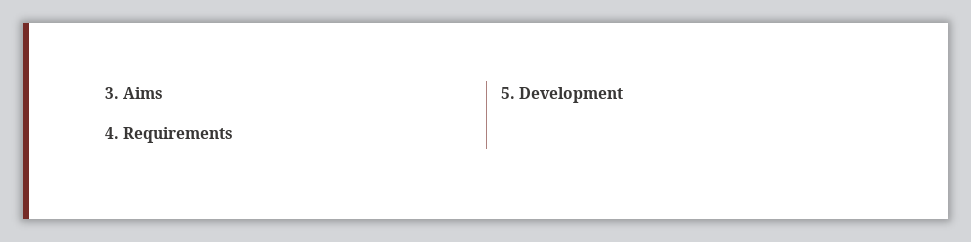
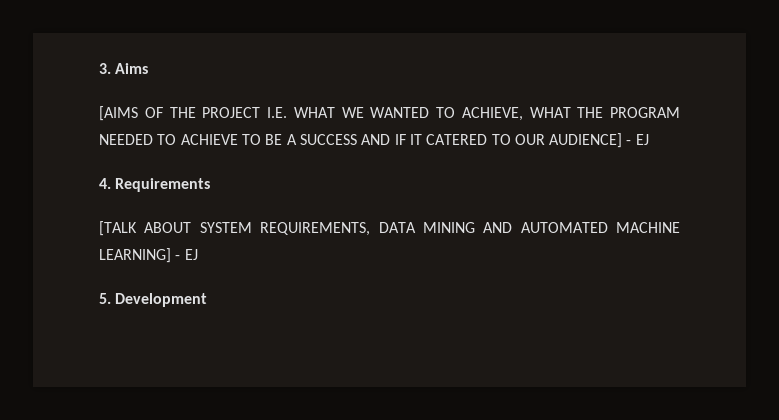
+ [AIMS OF THE PROJECT I.E. WHAT WE WANTED TO ACHIEVE, WHAT THE PROGRAM NEEDED TO ACHIEVE TO BE A SUCCESS AND IF IT CATERED TO OUR AUDIENCE] - EJ
  4. Requirements
+ [TALK ABOUT SYSTEM REQUIREMENTS, DATA MINING AND AUTOMATED MACHINE LEARNING] - EJ

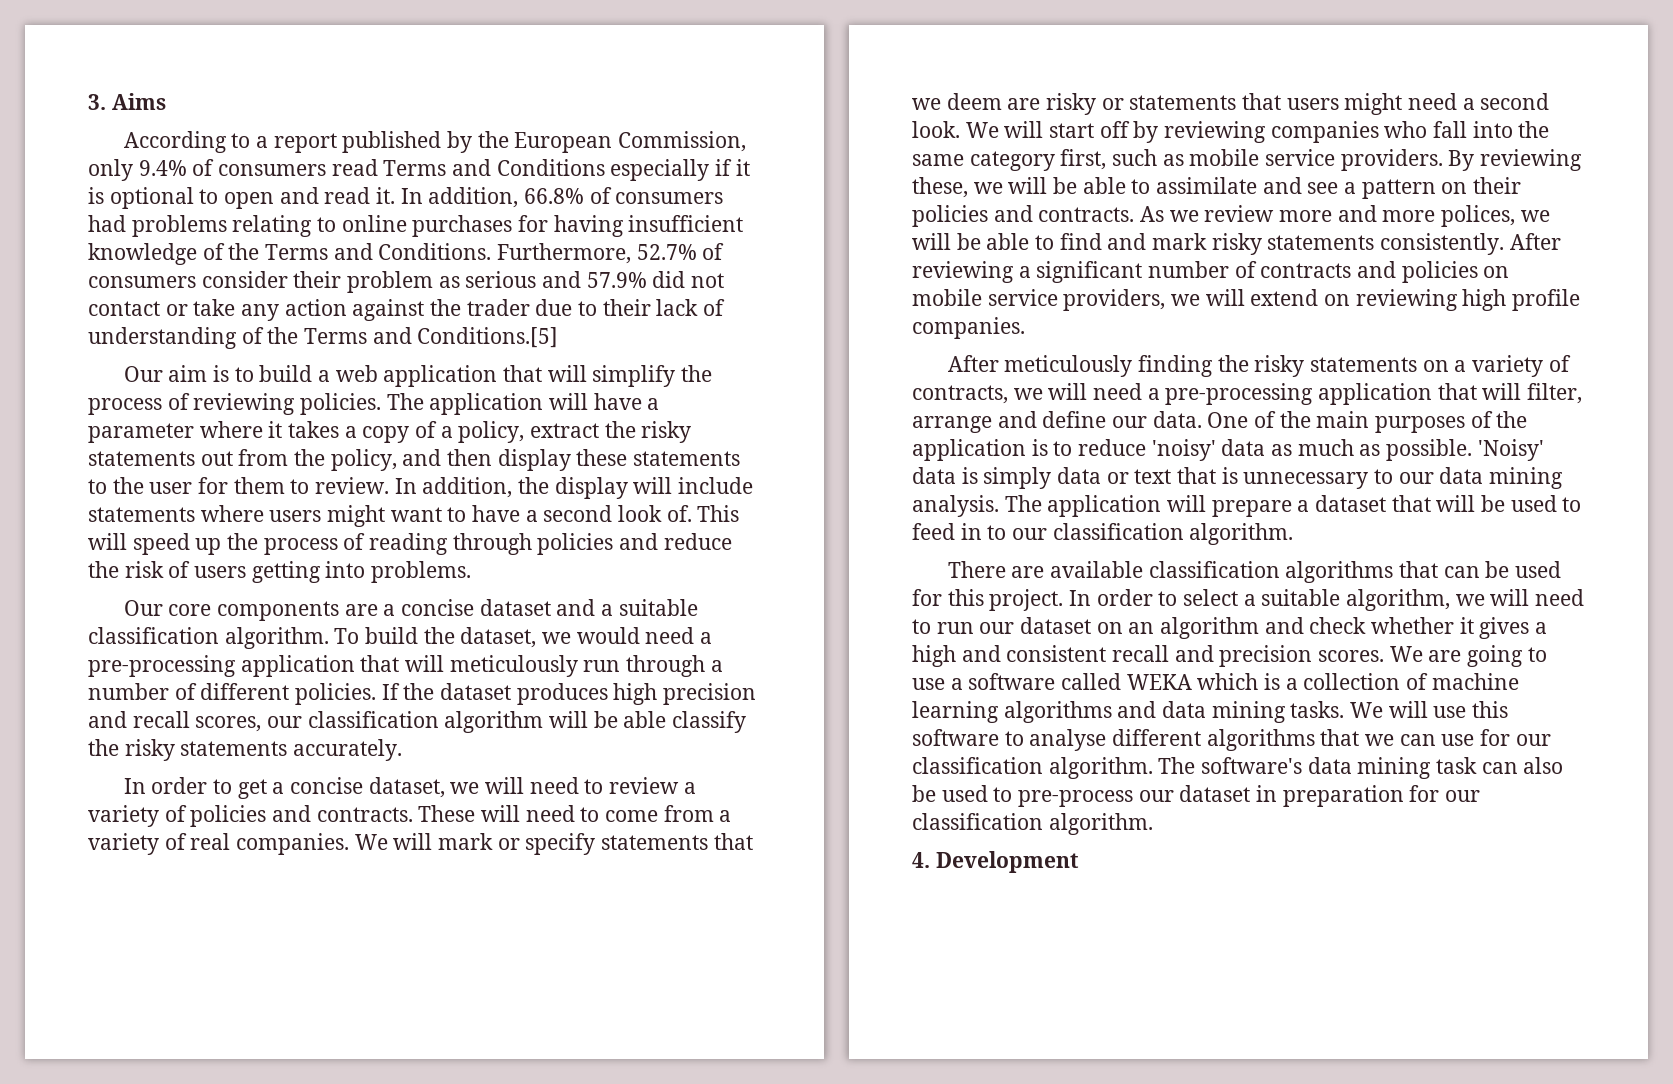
- [AIMS OF THE PROJECT I.E. WHAT WE WANTED TO ACHIEVE, WHAT THE PROGRAM NEEDED TO ACHIEVE TO BE A SUCCESS AND IF IT CATERED TO OUR AUDIENCE] - EJ
- 4. Requirements
- [TALK ABOUT SYSTEM REQUIREMENTS, DATA MINING AND AUTOMATED MACHINE LEARNING] - EJ
- 5. Development
+ According to a report published by the European Commission, only 9.4% of consumers read Terms and Conditions especially if it is optional to open and read it. In addition, 66.8% of consumers had problems relating to online purchases for having insufficient knowledge of the Terms and Conditions. Furthermore, 52.7% of consumers consider their problem as serious and 57.9% did not contact or take any action against the trader due to their lack of understanding of the Terms and Conditions.[5]
+ Our aim is to build a web application that will simplify the process of reviewing policies. The application will have a parameter where it takes a copy of a policy, extract the risky statements out from the policy, and then display these statements to the user for them to review. In addition, the display will include statements where users might want to have a second look of. This will speed up the process of reading through policies and reduce the risk of users getting into problems.
+ Our core components are a concise dataset and a suitable classification algorithm. To build the dataset, we would need a pre-processing application that will meticulously run through a number of different policies. If the dataset produces high precision and recall scores, our classification algorithm will be able classify the risky statements accurately.
+ In order to get a concise dataset, we will need to review a variety of policies and contracts. These will need to come from a variety of real companies. We will mark or specify statements that we deem are risky or statements that users might need a second look. We will start off by reviewing companies who fall into the same category first, such as mobile service providers. By reviewing these, we will be able to assimilate and see a pattern on their policies and contracts. As we review more and more polices, we will be able to find and mark risky statements consistently. After reviewing a significant number of contracts and policies on mobile service providers, we will extend on reviewing high profile companies.
+ After meticulously finding the risky statements on a variety of contracts, we will need a pre-processing application that will filter, arrange and define our data. One of the main purposes of the application is to reduce 'noisy' data as much as possible. 'Noisy' data is simply data or text that is unnecessary to our data mining analysis. The application will prepare a dataset that will be used to feed in to our classification algorithm.
+ There are available classification algorithms that can be used for this project. In order to select a suitable algorithm, we will need to run our dataset on an algorithm and check whether it gives a high and consistent recall and precision scores. We are going to use a software called WEKA which is a collection of machine learning algorithms and data mining tasks. We will use this software to analyse different algorithms that we can use for our classification algorithm. The software's data mining task can also be used to pre-process our dataset in preparation for our classification algorithm.
+ 4. Development

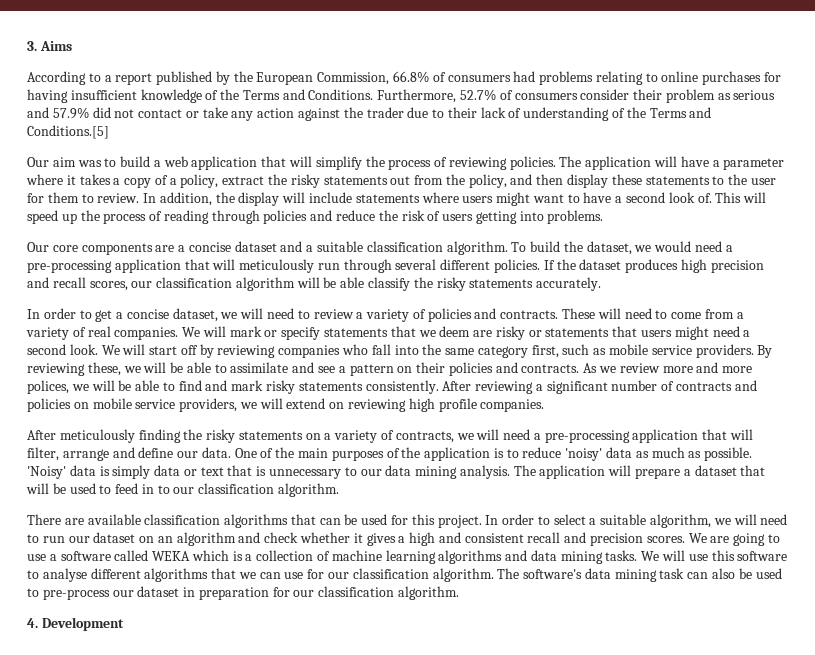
- According to a report published by the European Commission, only 9.4% of consumers read Terms and Conditions especially if it is optional to open and read it. In addition, 66.8% of consumers had problems relating to online purchases for having insufficient knowledge of the Terms and Conditions.
+ According to a report published by the European Commission, 66.8% of consumers had problems relating to online purchases for having insufficient knowledge of the Terms and Conditions.
- Our aim is to build a web application that will simplify the process of reviewing policies.
+ Our aim was to build a web application that will simplify the process of reviewing policies.
- To build the dataset, we would need a pre-processing application that will meticulously run through a number of different policies.
+ To build the dataset, we would need a pre-processing application that will meticulously run through several different policies.

